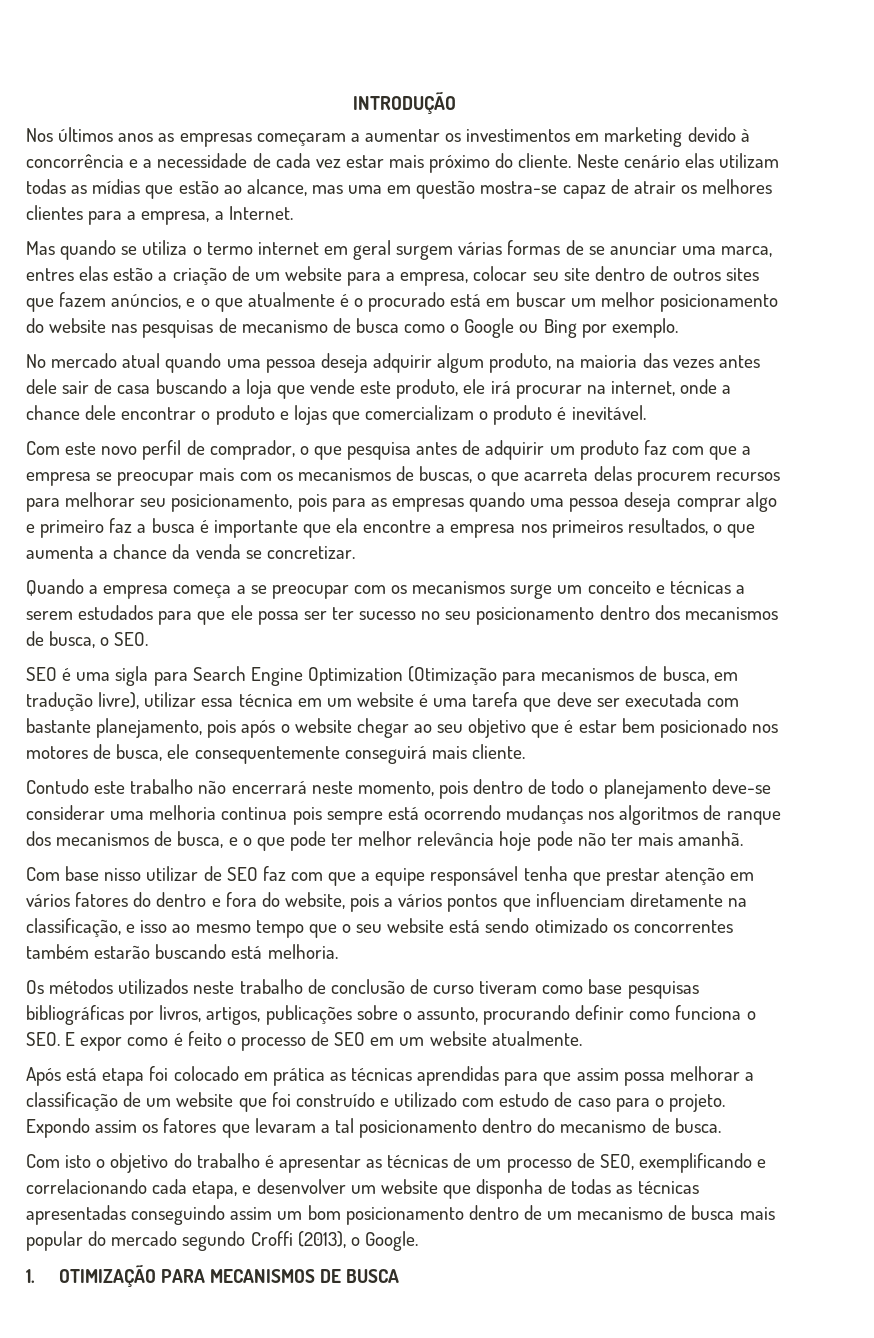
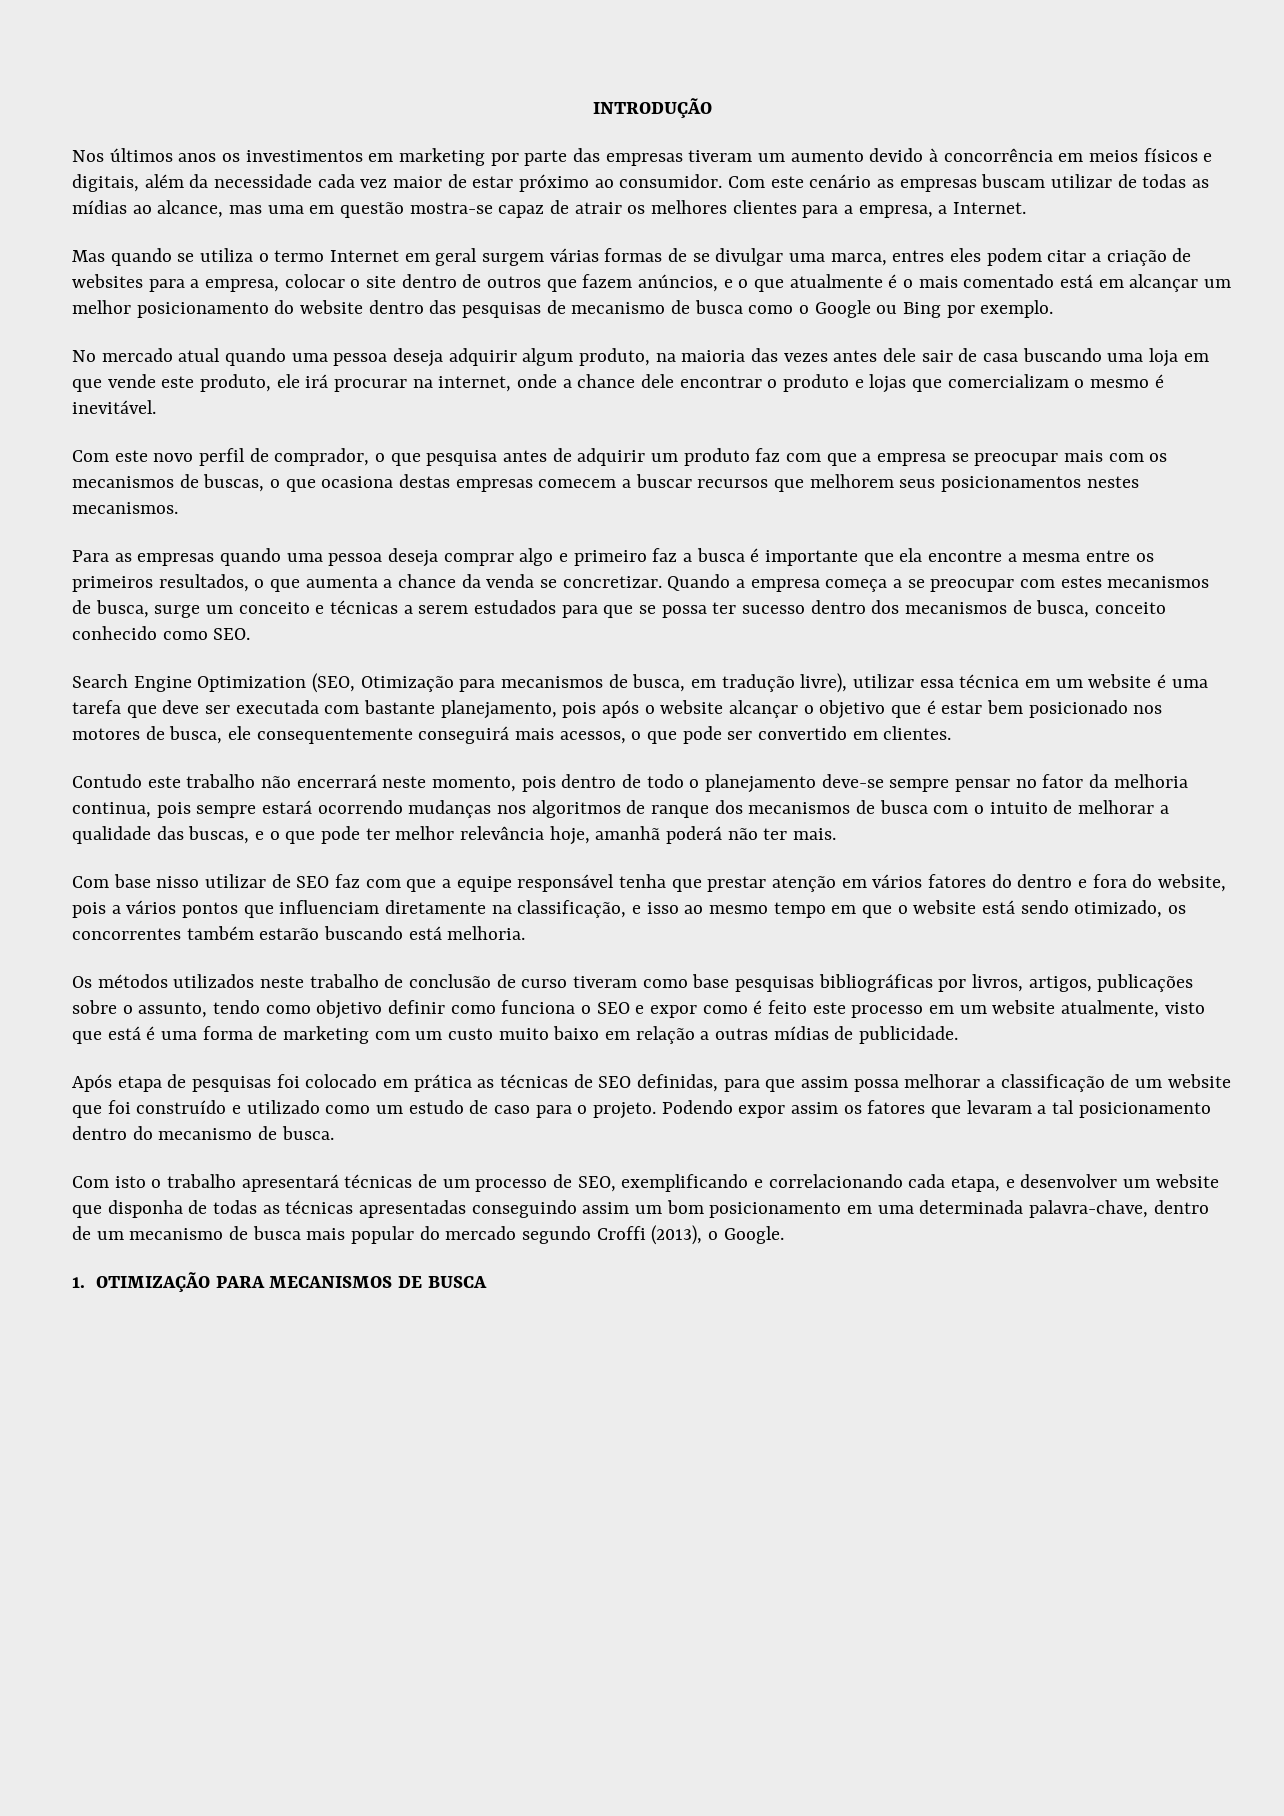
- Nos últimos anos as empresas começaram a aumentar os investimentos em marketing devido à concorrência e a necessidade de cada vez estar mais próximo do cliente. Neste cenário elas utilizam todas as mídias que estão ao alcance, mas uma em questão mostra-se capaz de atrair os melhores clientes para a empresa, a Internet.
+ Nos últimos anos os investimentos em marketing por parte das empresas tiveram um aumento devido à concorrência em meios físicos e digitais, além da necessidade cada vez maior de estar próximo ao consumidor. Com este cenário as empresas buscam utilizar de todas as mídias ao alcance, mas uma em questão mostra-se capaz de atrair os melhores clientes para a empresa, a Internet.
- Mas quando se utiliza o termo internet em geral surgem várias formas de se anunciar uma marca, entres elas estão a criação de um website para a empresa, colocar seu site dentro de outros sites que fazem anúncios, e o que atualmente é o procurado está em buscar um melhor posicionamento do website nas pesquisas de mecanismo de busca como o Google ou Bing por exemplo.
+ Mas quando se utiliza o termo Internet em geral surgem várias formas de se divulgar uma marca, entres eles podem citar a criação de websites para a empresa, colocar o site dentro de outros que fazem anúncios, e o que atualmente é o mais comentado está em alcançar um melhor posicionamento do website dentro das pesquisas de mecanismo de busca como o Google ou Bing por exemplo.
- No mercado atual quando uma pessoa deseja adquirir algum produto, na maioria das vezes antes dele sair de casa buscando a loja que vende este produto, ele irá procurar na internet, onde a chance dele encontrar o produto e lojas que comercializam o produto é inevitável.
+ No mercado atual quando uma pessoa deseja adquirir algum produto, na maioria das vezes antes dele sair de casa buscando uma loja em que vende este produto, ele irá procurar na internet, onde a chance dele encontrar o produto e lojas que comercializam o mesmo é inevitável.
- Com este novo perfil de comprador, o que pesquisa antes de adquirir um produto faz com que a empresa se preocupar mais com os mecanismos de buscas, o que acarreta delas procurem recursos para melhorar seu posicionamento, pois para as empresas quando uma pessoa deseja comprar algo e primeiro faz a busca é importante que ela encontre a empresa nos primeiros resultados, o que aumenta a chance da venda se concretizar.
- Quando a empresa começa a se preocupar com os mecanismos surge um conceito e técnicas a serem estudados para que ele possa ser ter sucesso no seu posicionamento dentro dos mecanismos de busca, o SEO.
- SEO é uma sigla para Search Engine Optimization (Otimização para mecanismos de busca, em tradução livre), utilizar essa técnica em um website é uma tarefa que deve ser executada com bastante planejamento, pois após o website chegar ao seu objetivo que é estar bem posicionado nos motores de busca, ele consequentemente conseguirá mais cliente.
+ Com este novo perfil de comprador, o que pesquisa antes de adquirir um produto faz com que a empresa se preocupar mais com os mecanismos de buscas, o que ocasiona destas empresas comecem a buscar recursos que melhorem seus posicionamentos nestes mecanismos.
+ Para as empresas quando uma pessoa deseja comprar algo e primeiro faz a busca é importante que ela encontre a mesma entre os primeiros resultados, o que aumenta a chance da venda se concretizar. Quando a empresa começa a se preocupar com estes mecanismos de busca, surge um conceito e técnicas a serem estudados para que se possa ter sucesso dentro dos mecanismos de busca, conceito conhecido como SEO.
+ Search Engine Optimization (SEO, Otimização para mecanismos de busca, em tradução livre), utilizar essa técnica em um website é uma tarefa que deve ser executada com bastante planejamento, pois após o website alcançar o objetivo que é estar bem posicionado nos motores de busca, ele consequentemente conseguirá mais acessos, o que pode ser convertido em clientes.
- Contudo este trabalho não encerrará neste momento, pois dentro de todo o planejamento deve-se considerar uma melhoria continua pois sempre está ocorrendo mudanças nos algoritmos de ranque dos mecanismos de busca, e o que pode ter melhor relevância hoje pode não ter mais amanhã.
+ Contudo este trabalho não encerrará neste momento, pois dentro de todo o planejamento deve-se sempre pensar no fator da melhoria continua, pois sempre estará ocorrendo mudanças nos algoritmos de ranque dos mecanismos de busca com o intuito de melhorar a qualidade das buscas, e o que pode ter melhor relevância hoje, amanhã poderá não ter mais.
- Com base nisso utilizar de SEO faz com que a equipe responsável tenha que prestar atenção em vários fatores do dentro e fora do website, pois a vários pontos que influenciam diretamente na classificação, e isso ao mesmo tempo que o seu website está sendo otimizado os concorrentes também estarão buscando está melhoria.
+ Com base nisso utilizar de SEO faz com que a equipe responsável tenha que prestar atenção em vários fatores do dentro e fora do website, pois a vários pontos que influenciam diretamente na classificação, e isso ao mesmo tempo em que o website está sendo otimizado, os concorrentes também estarão buscando está melhoria.
- Os métodos utilizados neste trabalho de conclusão de curso tiveram como base pesquisas bibliográficas por livros, artigos, publicações sobre o assunto, procurando definir como funciona o SEO. E expor como é feito o processo de SEO em um website atualmente.
- Após está etapa foi colocado em prática as técnicas aprendidas para que assim possa melhorar a classificação de um website que foi construído e utilizado com estudo de caso para o projeto.
+ Os métodos utilizados neste trabalho de conclusão de curso tiveram como base pesquisas bibliográficas por livros, artigos, publicações sobre o assunto, tendo como objetivo definir como funciona o SEO e expor como é feito este processo em um website atualmente, visto que está é uma forma de marketing com um custo muito baixo em relação a outras mídias de publicidade.
+ Após etapa de pesquisas foi colocado em prática as técnicas de SEO definidas, para que assim possa melhorar a classificação de um website que foi construído e utilizado como um estudo de caso para o projeto.
- Expondo assim os fatores que levaram a tal posicionamento dentro do mecanismo de busca.
+ Podendo expor assim os fatores que levaram a tal posicionamento dentro do mecanismo de busca.
- Com isto o objetivo do trabalho é apresentar as técnicas de um processo de SEO, exemplificando e correlacionando cada etapa, e desenvolver um website que disponha de todas as técnicas apresentadas conseguindo assim um bom posicionamento dentro de um mecanismo de busca mais popular do mercado segundo Croffi (2013), o Google.
+ Com isto o trabalho apresentará técnicas de um processo de SEO, exemplificando e correlacionando cada etapa, e desenvolver um website que disponha de todas as técnicas apresentadas conseguindo assim um bom posicionamento em uma determinada palavra-chave, dentro de um mecanismo de busca mais popular do mercado segundo Croffi (2013), o Google.

